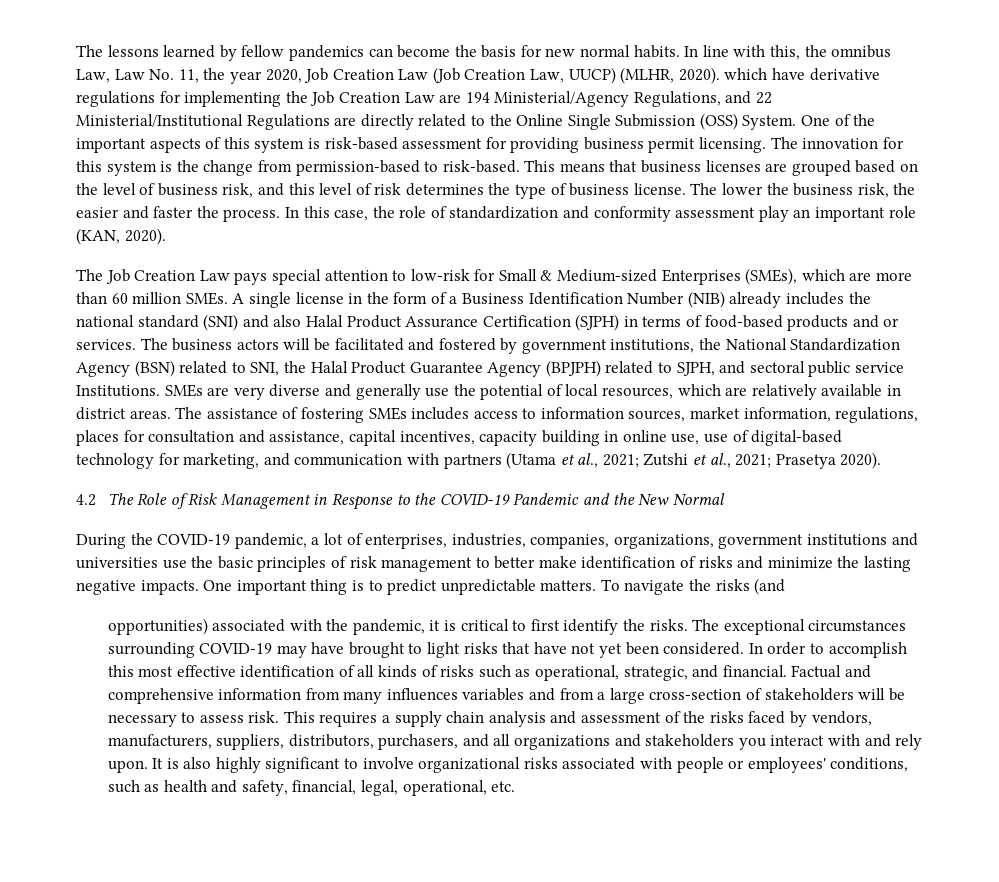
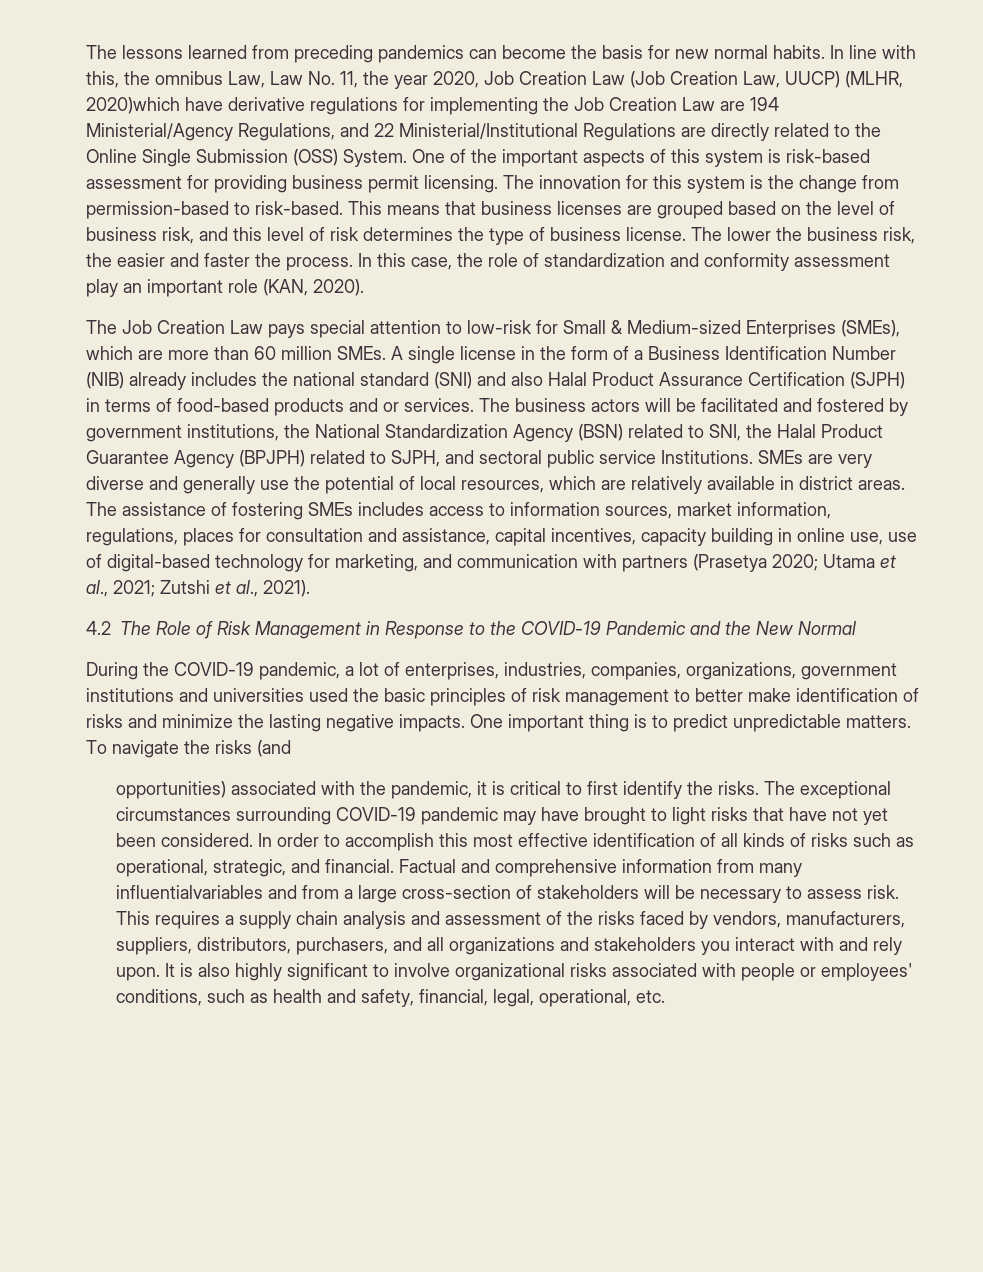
- The lessons learned by fellow pandemics can become the basis for new normal habits.
+ The lessons learned from preceding pandemics can become the basis for new normal habits.
- In line with this, the omnibus Law, Law No. 11, the year 2020, Job Creation Law (Job Creation Law, UUCP) (MLHR, 2020). which have derivative regulations for implementing the Job Creation Law are 194 Ministerial/Agency Regulations, and 22 Ministerial/Institutional Regulations are directly related to the Online Single Submission (OSS) System.
+ In line with this, the omnibus Law, Law No. 11, the year 2020, Job Creation Law (Job Creation Law, UUCP) (MLHR, 2020)which have derivative regulations for implementing the Job Creation Law are 194 Ministerial/Agency Regulations, and 22 Ministerial/Institutional Regulations are directly related to the Online Single Submission (OSS) System.
- The assistance of fostering SMEs includes access to information sources, market information, regulations, places for consultation and assistance, capital incentives, capacity building in online use, use of digital-based technology for marketing, and communication with partners (Utama et al., 2021; Zutshi et al., 2021; Prasetya 2020).
+ The assistance of fostering SMEs includes access to information sources, market information, regulations, places for consultation and assistance, capital incentives, capacity building in online use, use of digital-based technology for marketing, and communication with partners (Prasetya 2020; Utama et al., 2021; Zutshi et al., 2021).
- During the COVID-19 pandemic, a lot of enterprises, industries, companies, organizations, government institutions and universities use the basic principles of risk management to better make identification of risks and minimize the lasting negative impacts.
+ During the COVID-19 pandemic, a lot of enterprises, industries, companies, organizations, government institutions and universities used the basic principles of risk management to better make identification of risks and minimize the lasting negative impacts.
- The exceptional circumstances surrounding COVID-19 may have brought to light risks that have not yet been considered.
+ The exceptional circumstances surrounding COVID-19 pandemic may have brought to light risks that have not yet been considered.
- Factual and comprehensive information from many influences variables and from a large cross-section of stakeholders will be necessary to assess risk.
+ Factual and comprehensive information from many influentialvariables and from a large cross-section of stakeholders will be necessary to assess risk.

